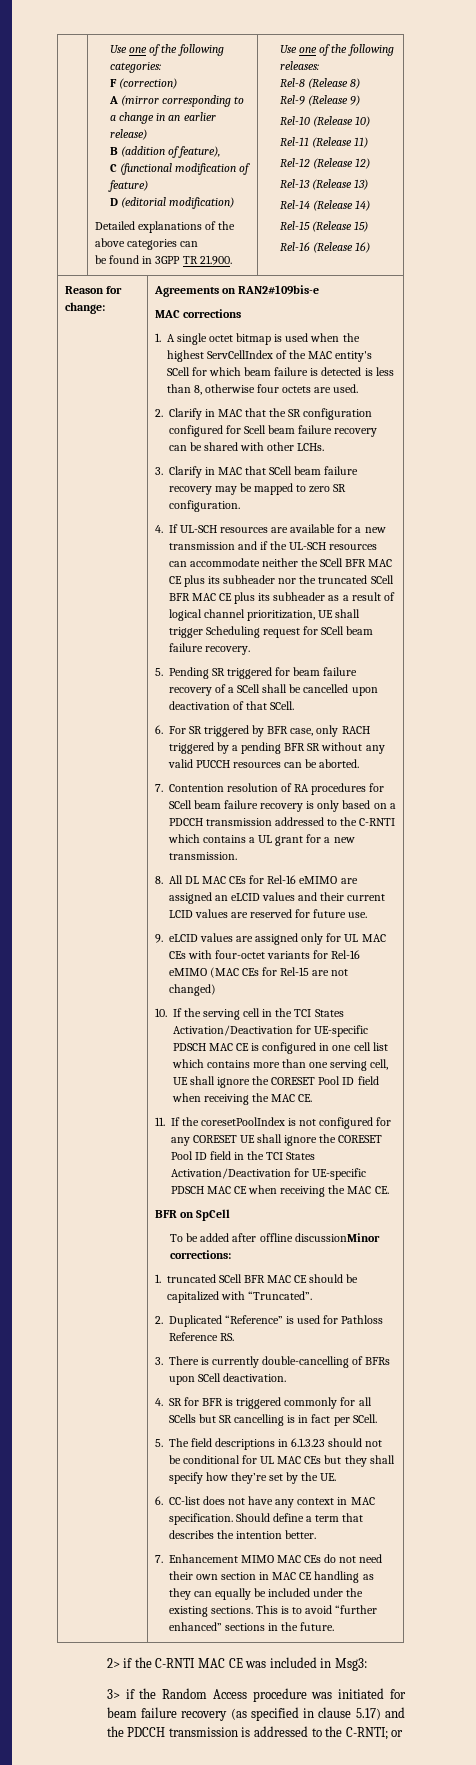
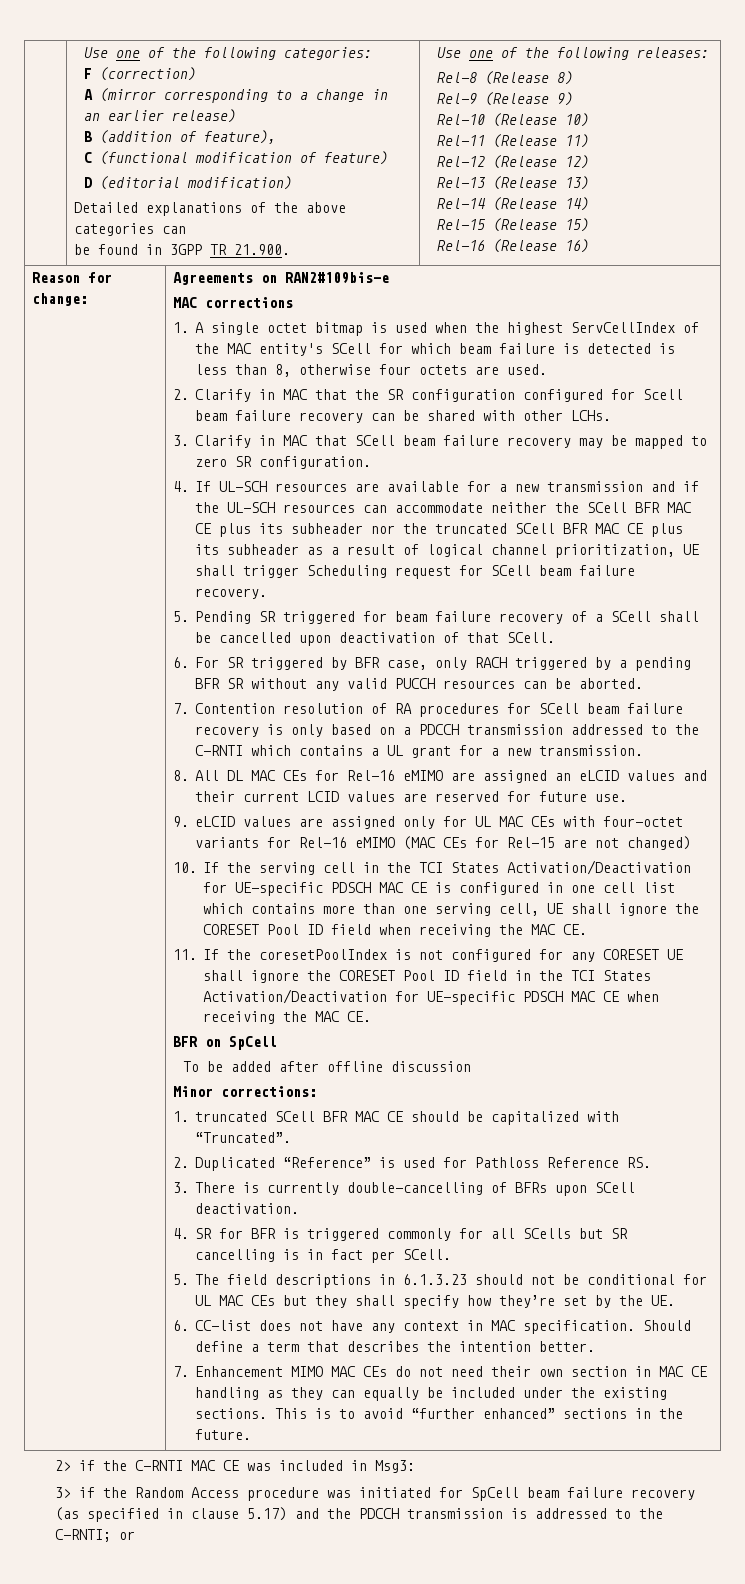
- To be added after offline discussionMinor corrections:
+ To be added after offline discussion
+ Minor corrections:
- 3> if the Random Access procedure was initiated for beam failure recovery (as specified in clause 5.17) and the PDCCH transmission is addressed to the C-RNTI; or
+ 3> if the Random Access procedure was initiated for SpCell beam failure recovery (as specified in clause 5.17) and the PDCCH transmission is addressed to the C-RNTI; or

